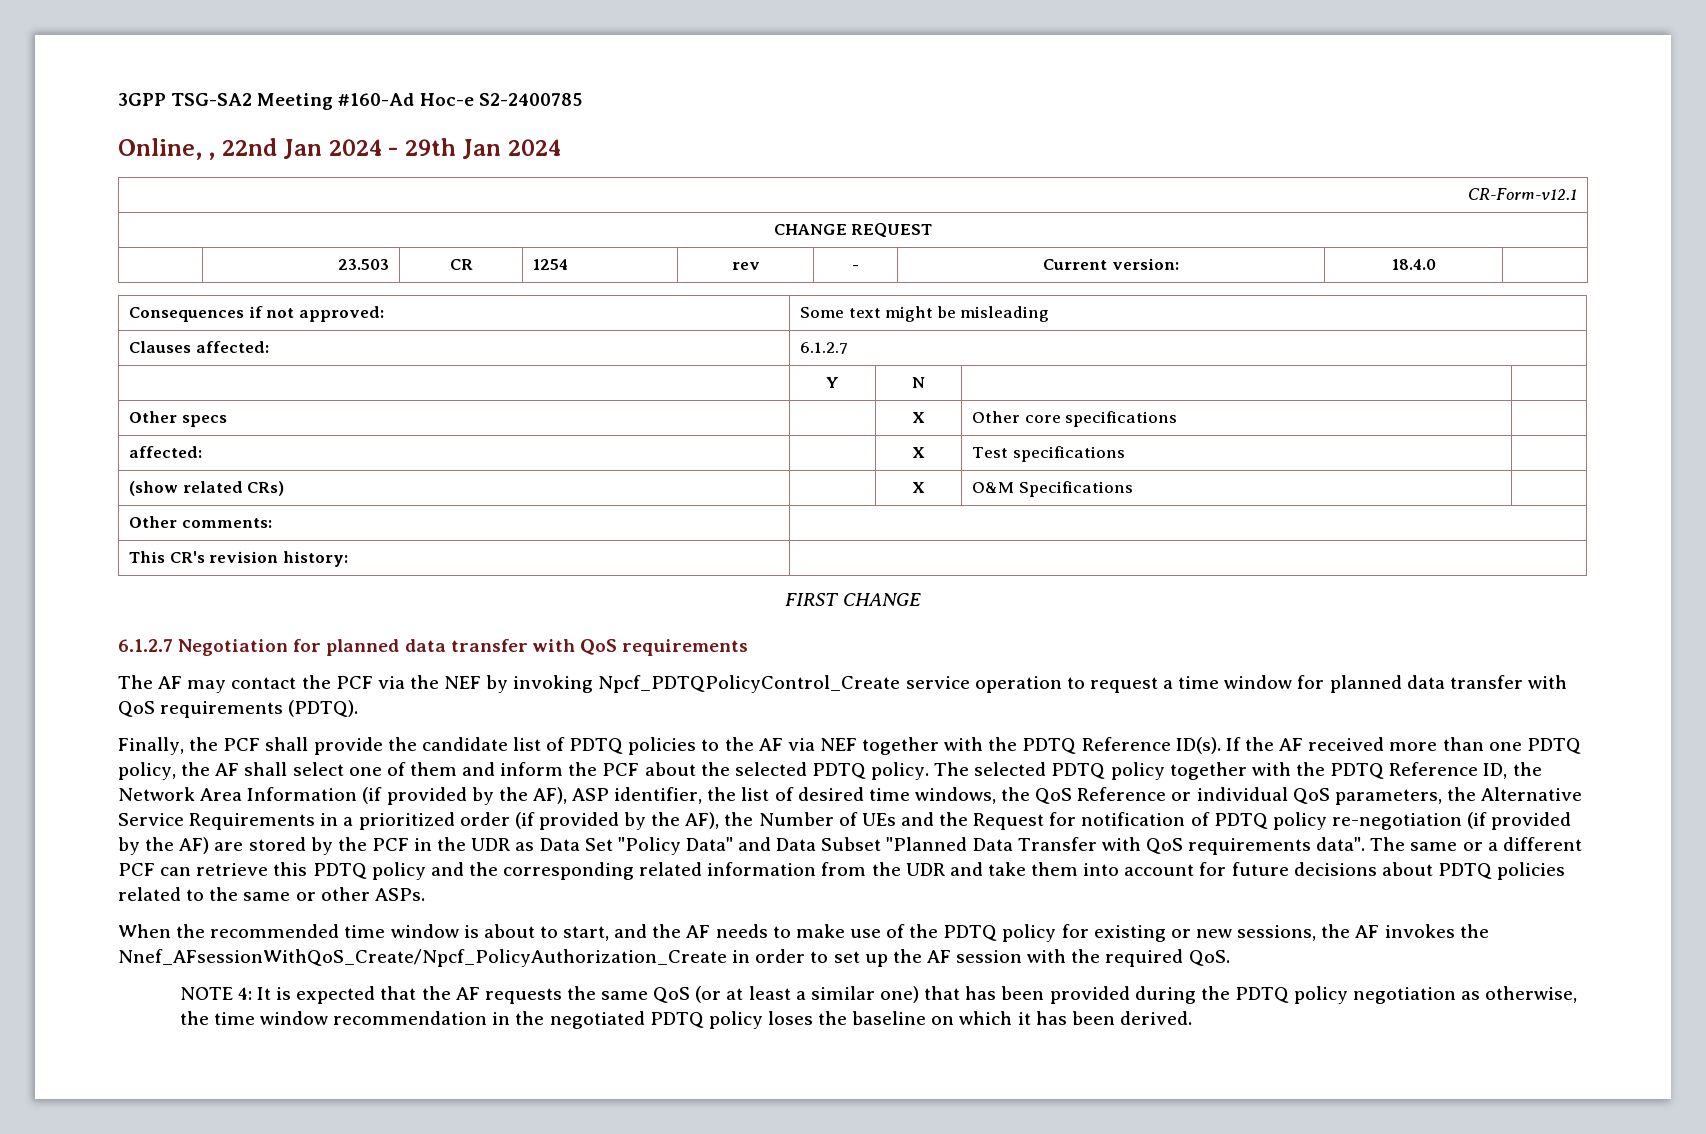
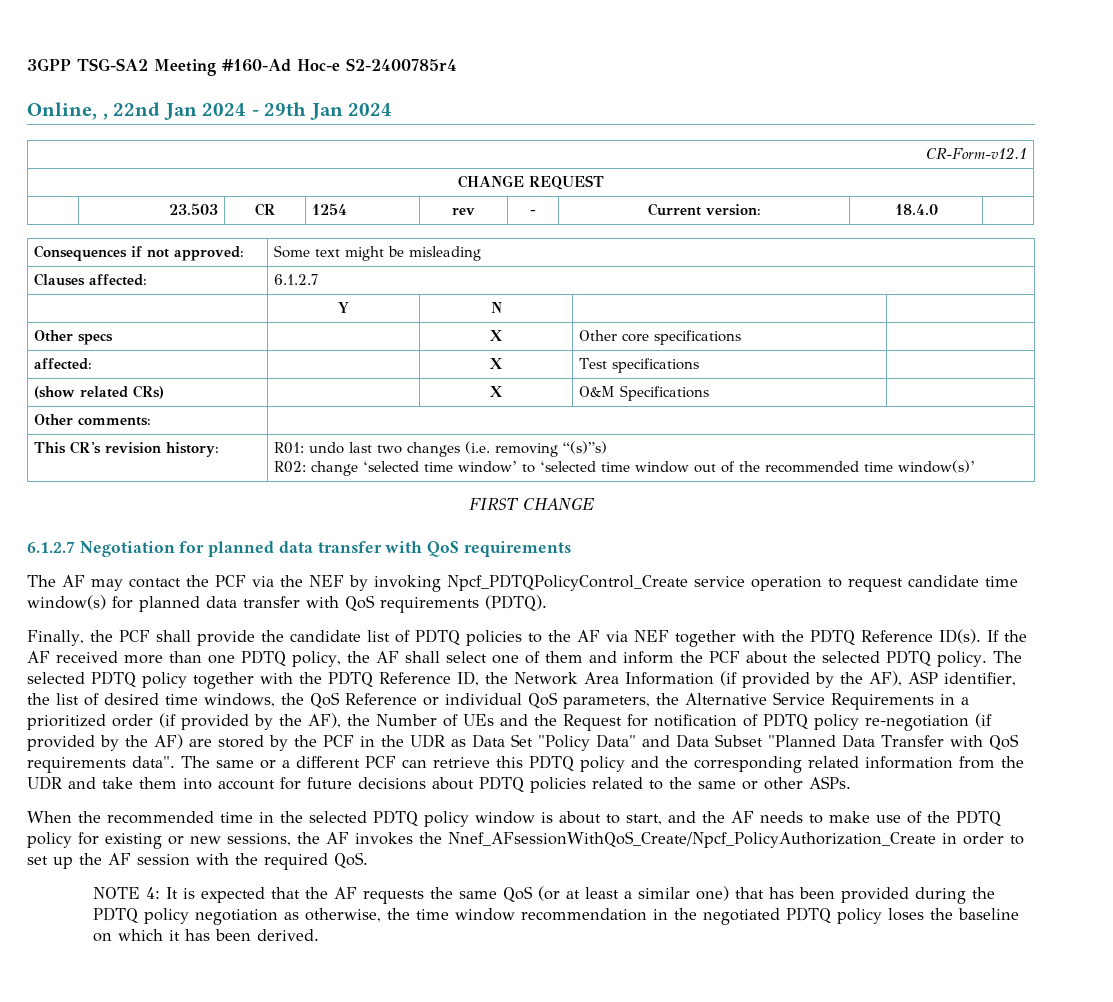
- 3GPP TSG-SA2 Meeting #160-Ad Hoc-e S2-2400785
+ 3GPP TSG-SA2 Meeting #160-Ad Hoc-e S2-2400785r4
- This CR's revision history: |
+ This CR's revision history: | R01: undo last two changes (i.e. removing “(s)”s)
+ R02: change ‘selected time window’ to ‘selected time window out of the recommended time window(s)’
- The AF may contact the PCF via the NEF by invoking Npcf_PDTQPolicyControl_Create service operation to request a time window for planned data transfer with QoS requirements (PDTQ).
+ The AF may contact the PCF via the NEF by invoking Npcf_PDTQPolicyControl_Create service operation to request candidate time window(s) for planned data transfer with QoS requirements (PDTQ).
- When the recommended time window is about to start, and the AF needs to make use of the PDTQ policy for existing or new sessions, the AF invokes the Nnef_AFsessionWithQoS_Create/Npcf_PolicyAuthorization_Create in order to set up the AF session with the required QoS.
+ When the recommended time in the selected PDTQ policy window is about to start, and the AF needs to make use of the PDTQ policy for existing or new sessions, the AF invokes the Nnef_AFsessionWithQoS_Create/Npcf_PolicyAuthorization_Create in order to set up the AF session with the required QoS.

